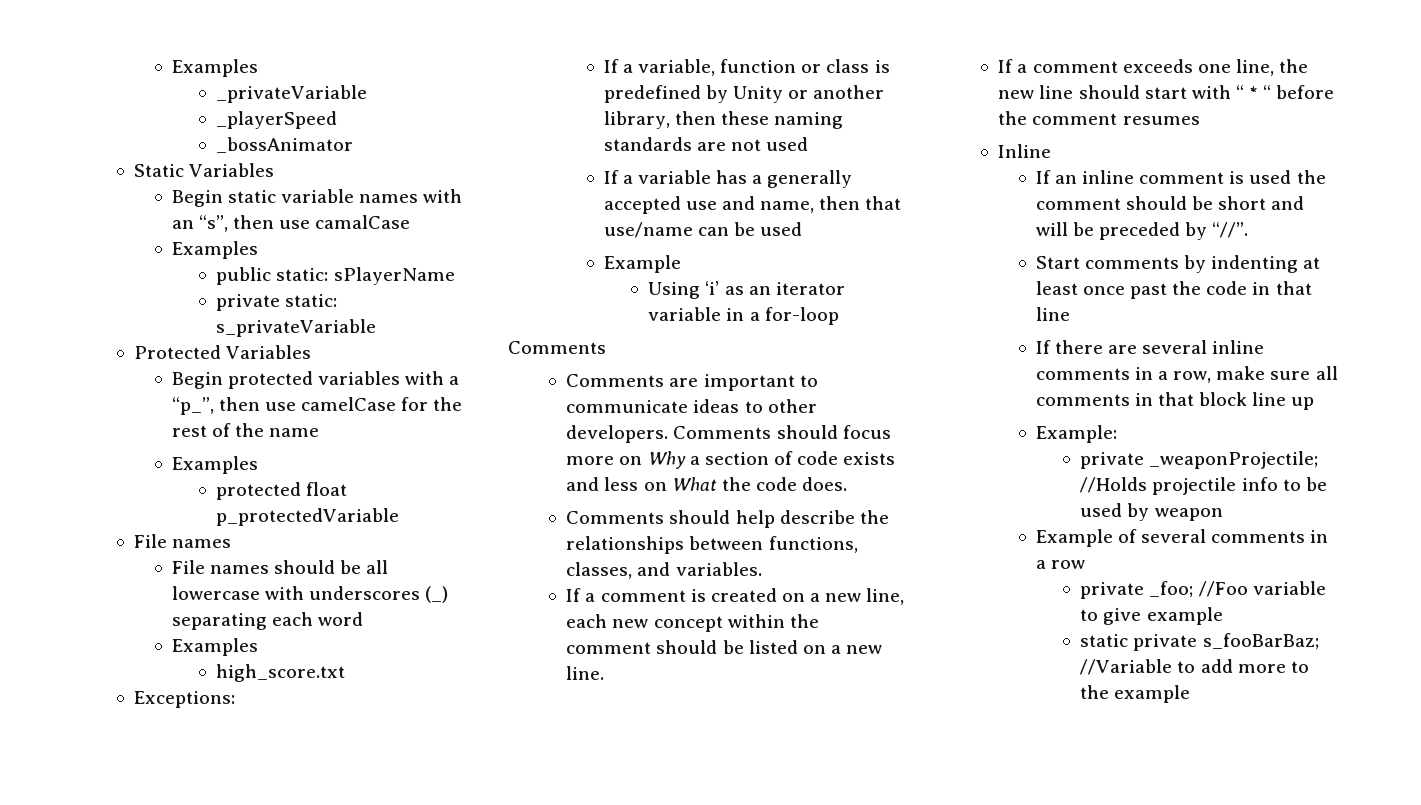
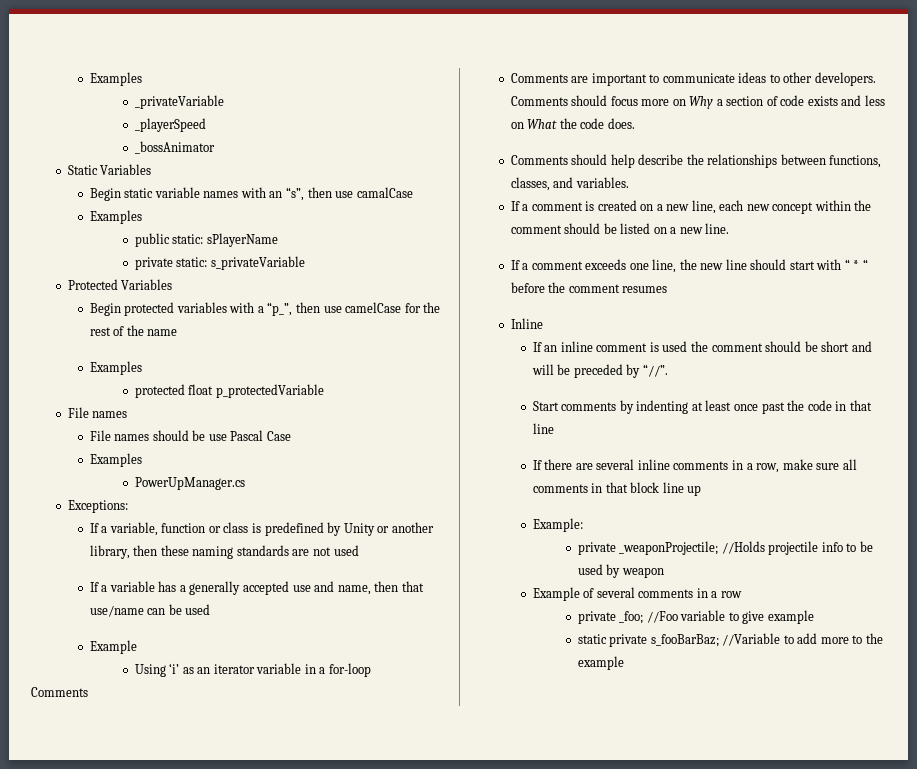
- File names should be all lowercase with underscores (_) separating each word
+ File names should be use Pascal Case
  Examples
- high_score.txt
+ PowerUpManager.cs

